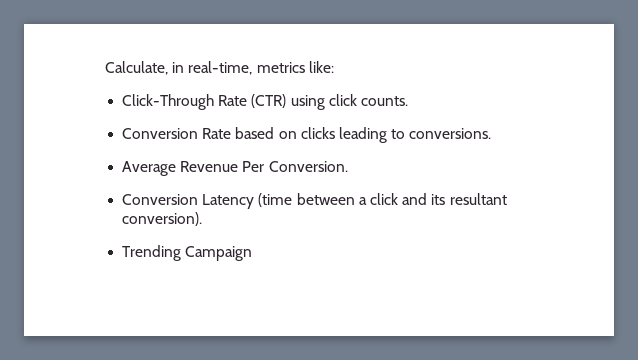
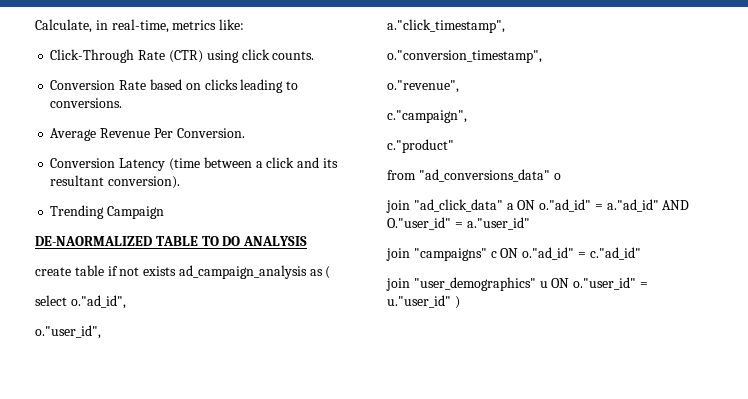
+ DE-NAORMALIZED TABLE TO DO ANALYSIS
+ create table if not exists ad_campaign_analysis as (
+ select o."ad_id",
+ o."user_id",
+ a."click_timestamp",
+ o."conversion_timestamp",
+ o."revenue",
+ c."campaign",
+ c."product"
+ from "ad_conversions_data" o
+ join "ad_click_data" a ON o."ad_id" = a."ad_id" AND O."user_id" = a."user_id"
+ join "campaigns" c ON o."ad_id" = c."ad_id"
+ join "user_demographics" u ON o."user_id" = u."user_id" )

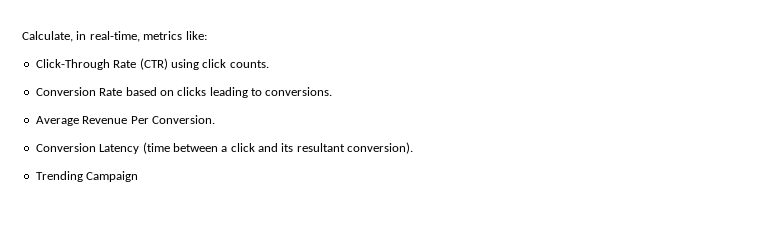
- DE-NAORMALIZED TABLE TO DO ANALYSIS
- create table if not exists ad_campaign_analysis as (
- select o."ad_id",
- o."user_id",
- a."click_timestamp",
- o."conversion_timestamp",
- o."revenue",
- c."campaign",
- c."product"
- from "ad_conversions_data" o
- join "ad_click_data" a ON o."ad_id" = a."ad_id" AND O."user_id" = a."user_id"
- join "campaigns" c ON o."ad_id" = c."ad_id"
- join "user_demographics" u ON o."user_id" = u."user_id" )

